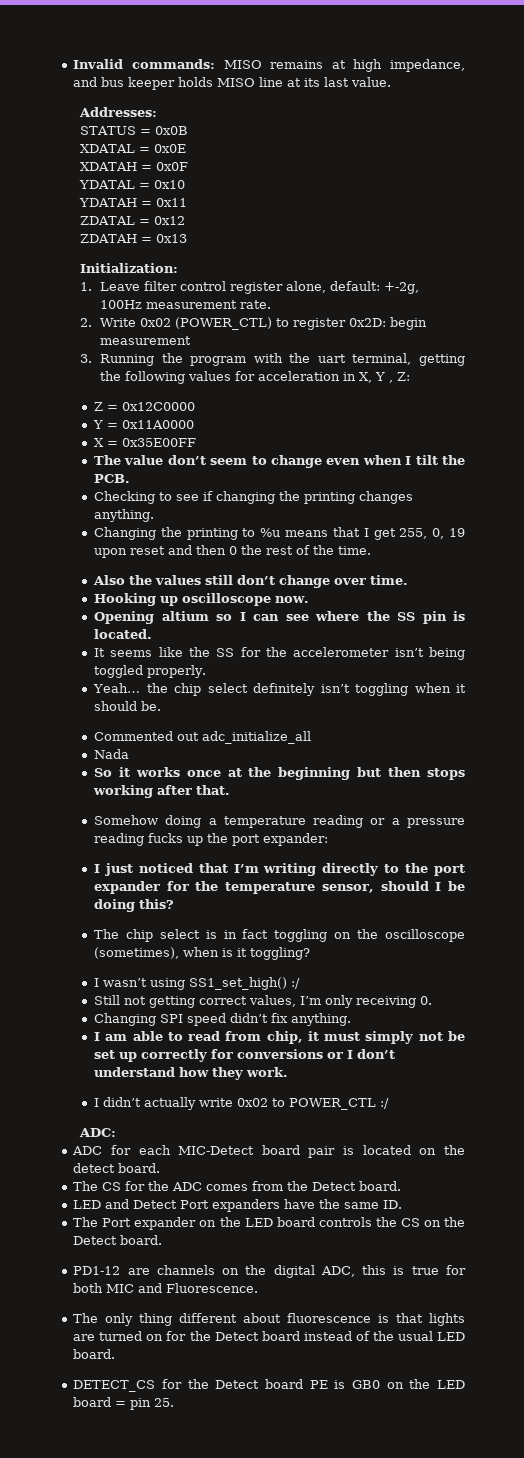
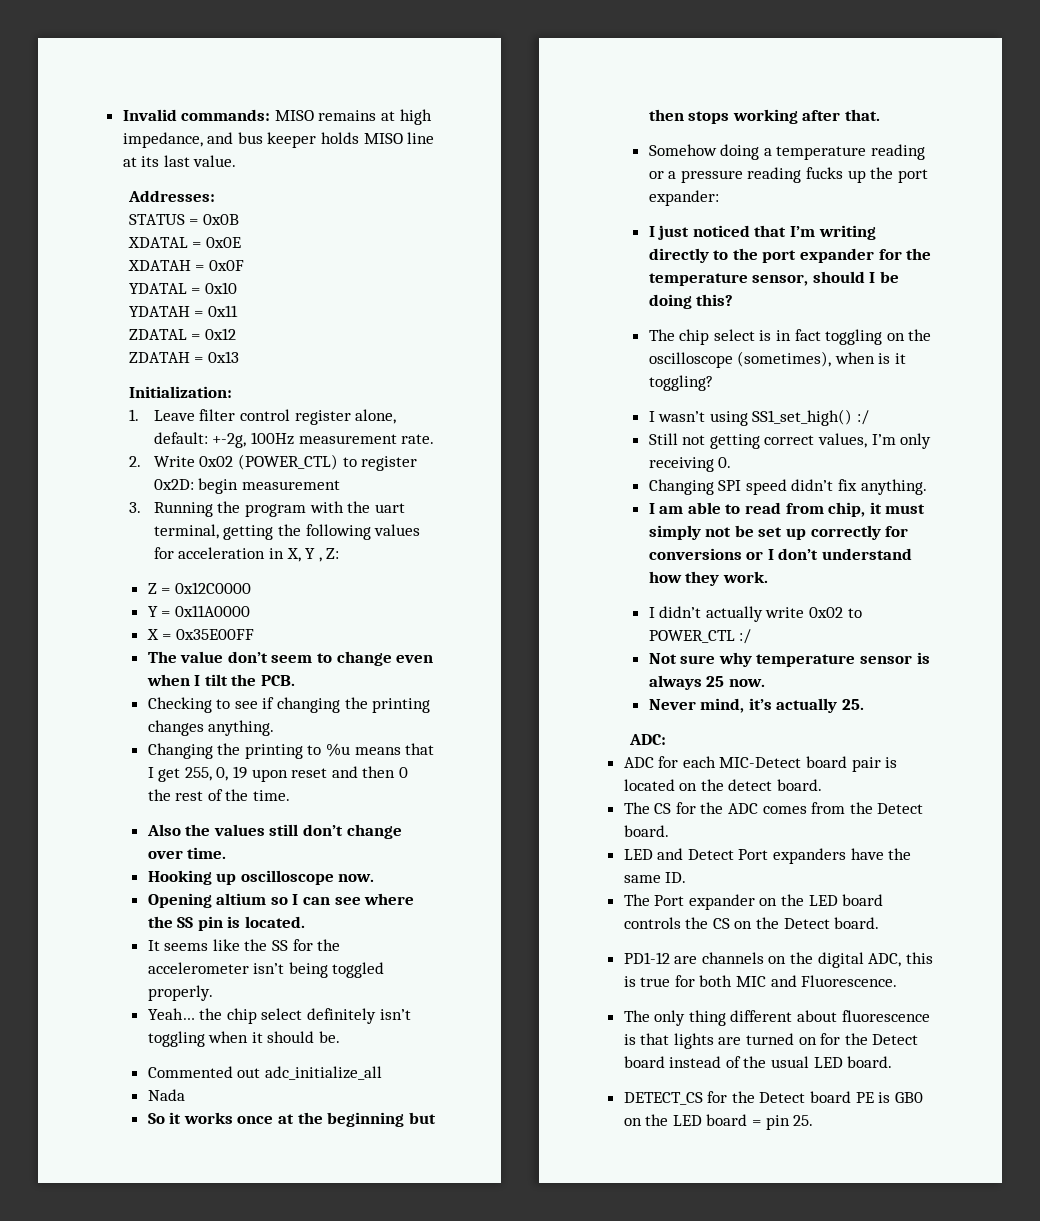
+ Not sure why temperature sensor is always 25 now.
+ Never mind, it’s actually 25.

